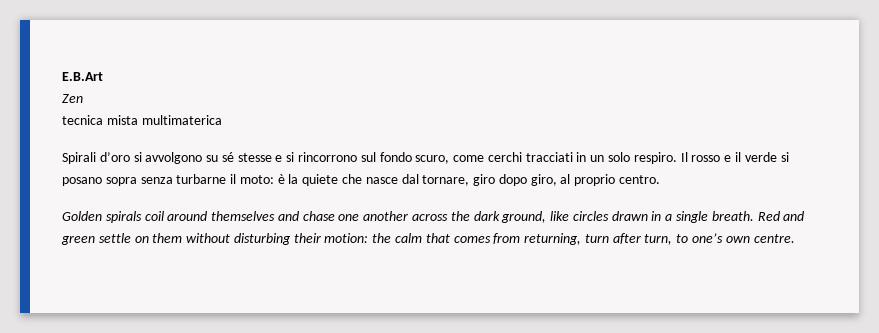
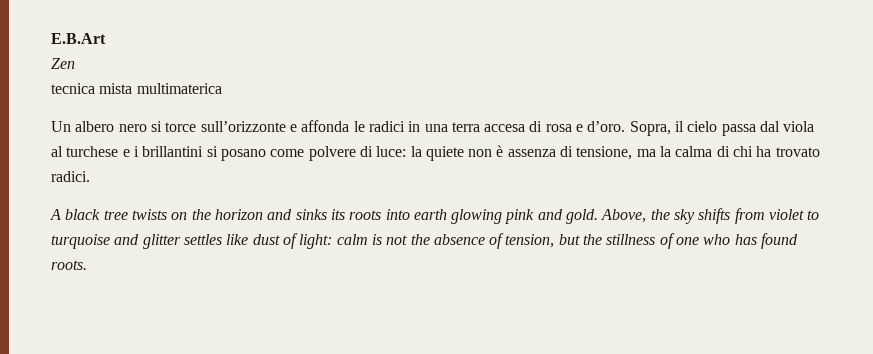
- Spirali d’oro si avvolgono su sé stesse e si rincorrono sul fondo scuro, come cerchi tracciati in un solo respiro. Il rosso e il verde si posano sopra senza turbarne il moto: è la quiete che nasce dal tornare, giro dopo giro, al proprio centro.
- Golden spirals coil around themselves and chase one another across the dark ground, like circles drawn in a single breath. Red and green settle on them without disturbing their motion: the calm that comes from returning, turn after turn, to one’s own centre.
+ Un albero nero si torce sull’orizzonte e affonda le radici in una terra accesa di rosa e d’oro. Sopra, il cielo passa dal viola al turchese e i brillantini si posano come polvere di luce: la quiete non è assenza di tensione, ma la calma di chi ha trovato radici.
+ A black tree twists on the horizon and sinks its roots into earth glowing pink and gold. Above, the sky shifts from violet to turquoise and glitter settles like dust of light: calm is not the absence of tension, but the stillness of one who has found roots.

